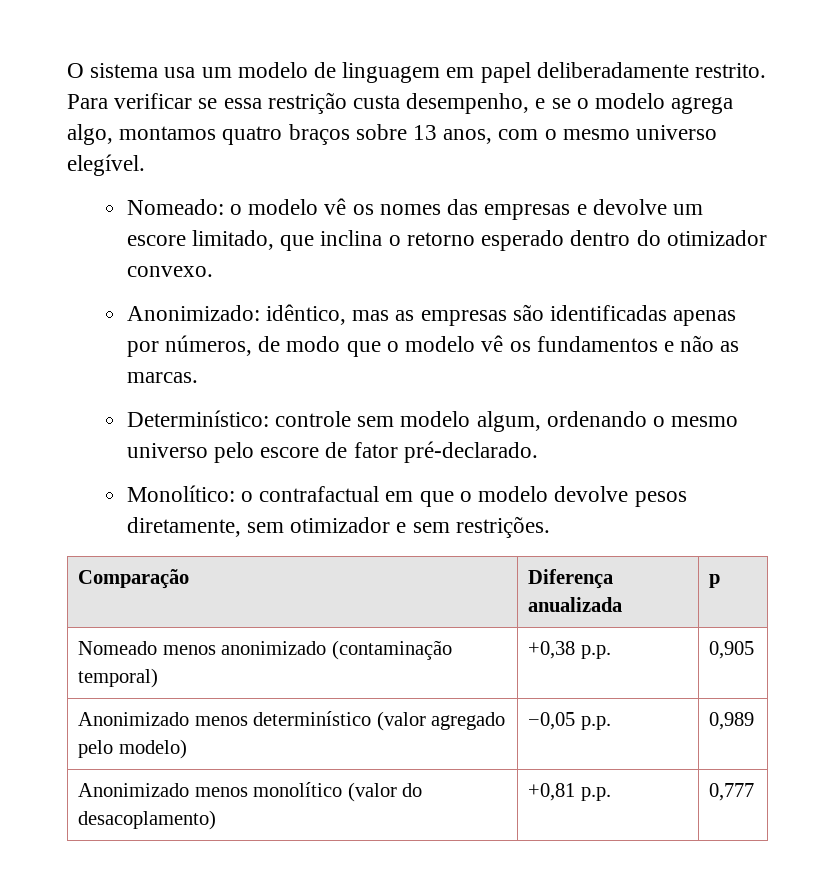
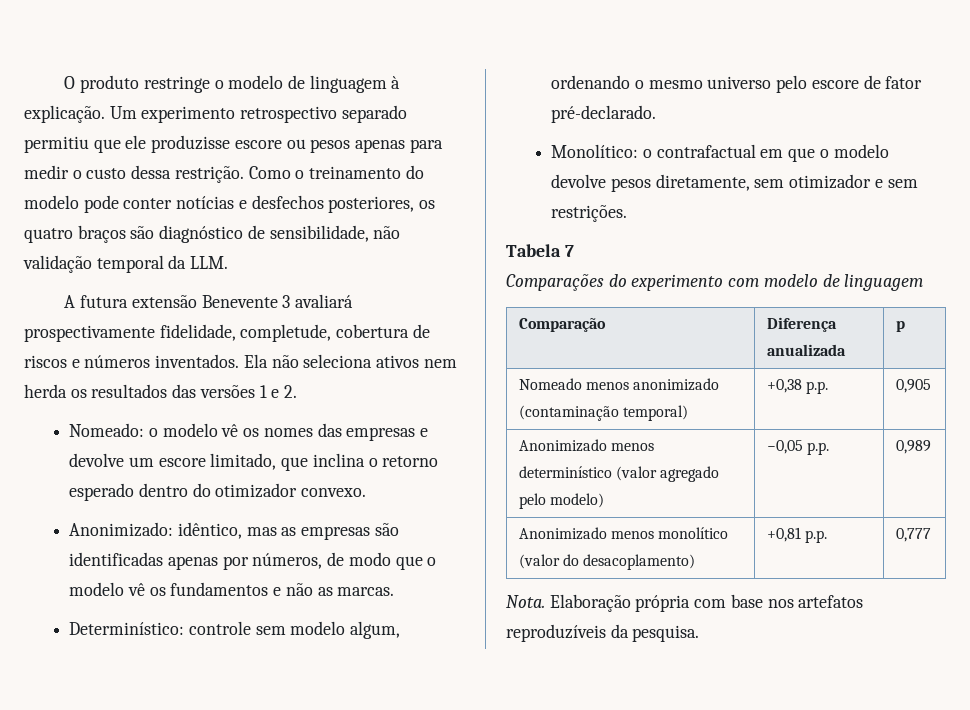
- O sistema usa um modelo de linguagem em papel deliberadamente restrito. Para verificar se essa restrição custa desempenho, e se o modelo agrega algo, montamos quatro braços sobre 13 anos, com o mesmo universo elegível.
+ O produto restringe o modelo de linguagem à explicação. Um experimento retrospectivo separado permitiu que ele produzisse escore ou pesos apenas para medir o custo dessa restrição. Como o treinamento do modelo pode conter notícias e desfechos posteriores, os quatro braços são diagnóstico de sensibilidade, não validação temporal da LLM.
+ A futura extensão Benevente 3 avaliará prospectivamente fidelidade, completude, cobertura de riscos e números inventados. Ela não seleciona ativos nem herda os resultados das versões 1 e 2.
+ Tabela 7
+ Comparações do experimento com modelo de linguagem
+ Nota. Elaboração própria com base nos artefatos reproduzíveis da pesquisa.

